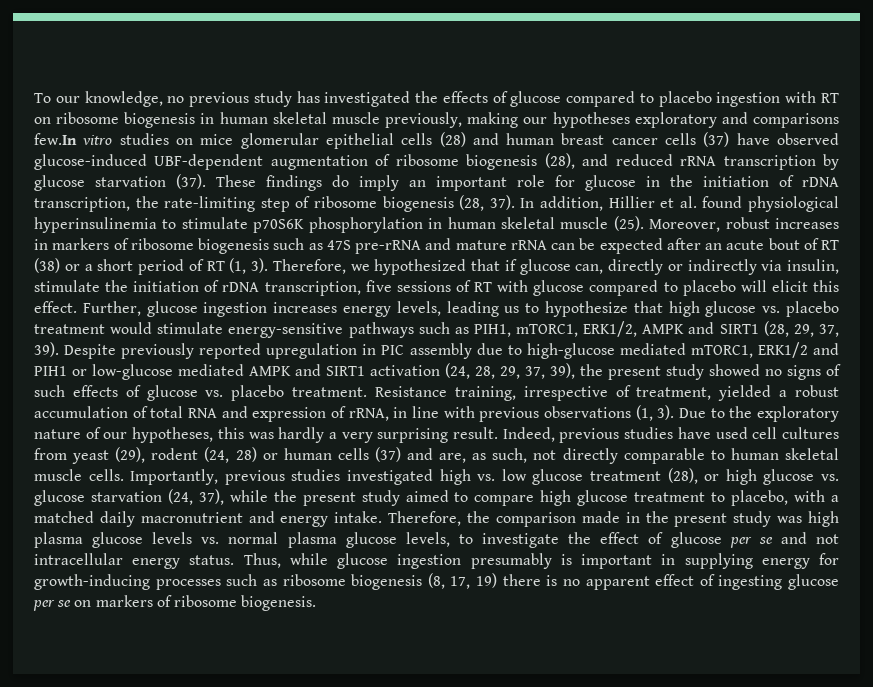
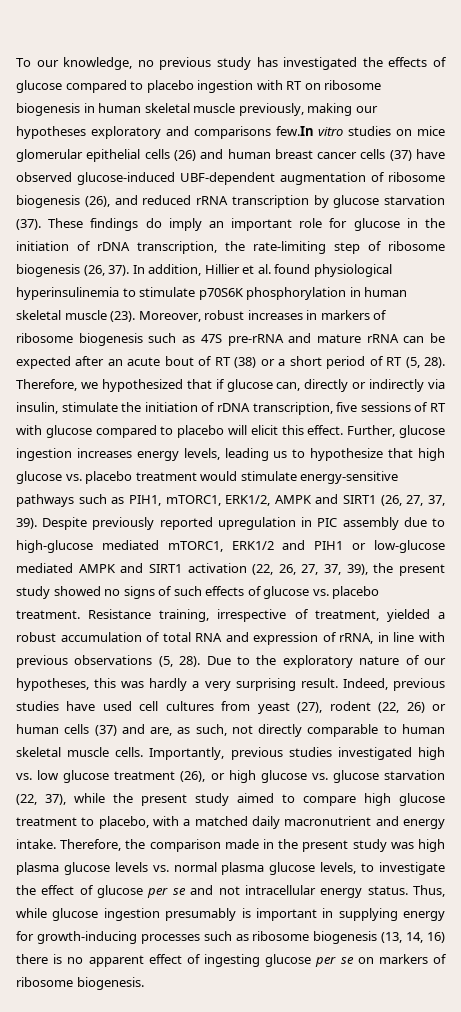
- To our knowledge, no previous study has investigated the effects of glucose compared to placebo ingestion with RT on ribosome biogenesis in human skeletal muscle previously, making our hypotheses exploratory and comparisons few.In vitro studies on mice glomerular epithelial cells (28) and human breast cancer cells (37) have observed glucose-induced UBF-dependent augmentation of ribosome biogenesis (28), and reduced rRNA transcription by glucose starvation (37).
+ To our knowledge, no previous study has investigated the effects of glucose compared to placebo ingestion with RT on ribosome biogenesis in human skeletal muscle previously, making our hypotheses exploratory and comparisons few.In vitro studies on mice glomerular epithelial cells (26) and human breast cancer cells (37) have observed glucose-induced UBF-dependent augmentation of ribosome biogenesis (26), and reduced rRNA transcription by glucose starvation (37).
- These findings do imply an important role for glucose in the initiation of rDNA transcription, the rate-limiting step of ribosome biogenesis (28, 37).
+ These findings do imply an important role for glucose in the initiation of rDNA transcription, the rate-limiting step of ribosome biogenesis (26, 37).
- In addition, Hillier et al. found physiological hyperinsulinemia to stimulate p70S6K phosphorylation in human skeletal muscle (25).
+ In addition, Hillier et al. found physiological hyperinsulinemia to stimulate p70S6K phosphorylation in human skeletal muscle (23).
- Moreover, robust increases in markers of ribosome biogenesis such as 47S pre-rRNA and mature rRNA can be expected after an acute bout of RT (38) or a short period of RT (1, 3).
+ Moreover, robust increases in markers of ribosome biogenesis such as 47S pre-rRNA and mature rRNA can be expected after an acute bout of RT (38) or a short period of RT (5, 28).
- Further, glucose ingestion increases energy levels, leading us to hypothesize that high glucose vs. placebo treatment would stimulate energy-sensitive pathways such as PIH1, mTORC1, ERK1/2, AMPK and SIRT1 (28, 29, 37, 39).
+ Further, glucose ingestion increases energy levels, leading us to hypothesize that high glucose vs. placebo treatment would stimulate energy-sensitive pathways such as PIH1, mTORC1, ERK1/2, AMPK and SIRT1 (26, 27, 37, 39).
- Despite previously reported upregulation in PIC assembly due to high-glucose mediated mTORC1, ERK1/2 and PIH1 or low-glucose mediated AMPK and SIRT1 activation (24, 28, 29, 37, 39), the present study showed no signs of such effects of glucose vs. placebo treatment.
+ Despite previously reported upregulation in PIC assembly due to high-glucose mediated mTORC1, ERK1/2 and PIH1 or low-glucose mediated AMPK and SIRT1 activation (22, 26, 27, 37, 39), the present study showed no signs of such effects of glucose vs. placebo treatment.
- Resistance training, irrespective of treatment, yielded a robust accumulation of total RNA and expression of rRNA, in line with previous observations (1, 3).
+ Resistance training, irrespective of treatment, yielded a robust accumulation of total RNA and expression of rRNA, in line with previous observations (5, 28).
- Indeed, previous studies have used cell cultures from yeast (29), rodent (24, 28) or human cells (37) and are, as such, not directly comparable to human skeletal muscle cells.
+ Indeed, previous studies have used cell cultures from yeast (27), rodent (22, 26) or human cells (37) and are, as such, not directly comparable to human skeletal muscle cells.
- Importantly, previous studies investigated high vs. low glucose treatment (28), or high glucose vs. glucose starvation (24, 37), while the present study aimed to compare high glucose treatment to placebo, with a matched daily macronutrient and energy intake.
+ Importantly, previous studies investigated high vs. low glucose treatment (26), or high glucose vs. glucose starvation (22, 37), while the present study aimed to compare high glucose treatment to placebo, with a matched daily macronutrient and energy intake.
- Thus, while glucose ingestion presumably is important in supplying energy for growth-inducing processes such as ribosome biogenesis (8, 17, 19) there is no apparent effect of ingesting glucose per se on markers of ribosome biogenesis.
+ Thus, while glucose ingestion presumably is important in supplying energy for growth-inducing processes such as ribosome biogenesis (13, 14, 16) there is no apparent effect of ingesting glucose per se on markers of ribosome biogenesis.

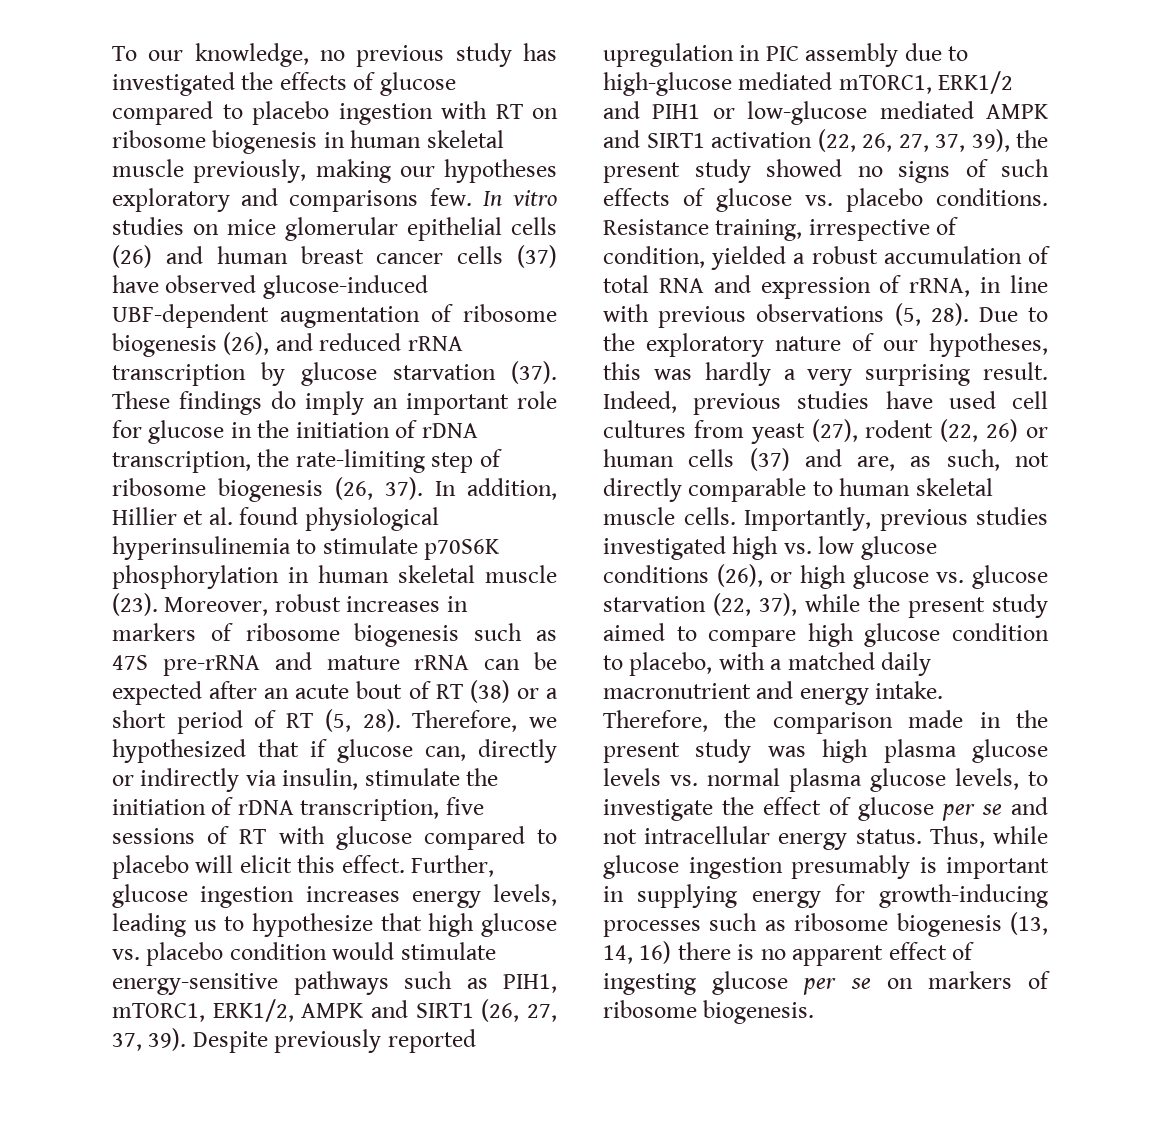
- To our knowledge, no previous study has investigated the effects of glucose compared to placebo ingestion with RT on ribosome biogenesis in human skeletal muscle previously, making our hypotheses exploratory and comparisons few.In vitro studies on mice glomerular epithelial cells (26) and human breast cancer cells (37) have observed glucose-induced UBF-dependent augmentation of ribosome biogenesis (26), and reduced rRNA transcription by glucose starvation (37).
+ To our knowledge, no previous study has investigated the effects of glucose compared to placebo ingestion with RT on ribosome biogenesis in human skeletal muscle previously, making our hypotheses exploratory and comparisons few. In vitro studies on mice glomerular epithelial cells (26) and human breast cancer cells (37) have observed glucose-induced UBF-dependent augmentation of ribosome biogenesis (26), and reduced rRNA transcription by glucose starvation (37).
- Further, glucose ingestion increases energy levels, leading us to hypothesize that high glucose vs. placebo treatment would stimulate energy-sensitive pathways such as PIH1, mTORC1, ERK1/2, AMPK and SIRT1 (26, 27, 37, 39).
+ Further, glucose ingestion increases energy levels, leading us to hypothesize that high glucose vs. placebo condition would stimulate energy-sensitive pathways such as PIH1, mTORC1, ERK1/2, AMPK and SIRT1 (26, 27, 37, 39).
- Despite previously reported upregulation in PIC assembly due to high-glucose mediated mTORC1, ERK1/2 and PIH1 or low-glucose mediated AMPK and SIRT1 activation (22, 26, 27, 37, 39), the present study showed no signs of such effects of glucose vs. placebo treatment.
+ Despite previously reported upregulation in PIC assembly due to high-glucose mediated mTORC1, ERK1/2 and PIH1 or low-glucose mediated AMPK and SIRT1 activation (22, 26, 27, 37, 39), the present study showed no signs of such effects of glucose vs. placebo conditions.
- Resistance training, irrespective of treatment, yielded a robust accumulation of total RNA and expression of rRNA, in line with previous observations (5, 28).
+ Resistance training, irrespective of condition, yielded a robust accumulation of total RNA and expression of rRNA, in line with previous observations (5, 28).
- Importantly, previous studies investigated high vs. low glucose treatment (26), or high glucose vs. glucose starvation (22, 37), while the present study aimed to compare high glucose treatment to placebo, with a matched daily macronutrient and energy intake.
+ Importantly, previous studies investigated high vs. low glucose conditions (26), or high glucose vs. glucose starvation (22, 37), while the present study aimed to compare high glucose condition to placebo, with a matched daily macronutrient and energy intake.

